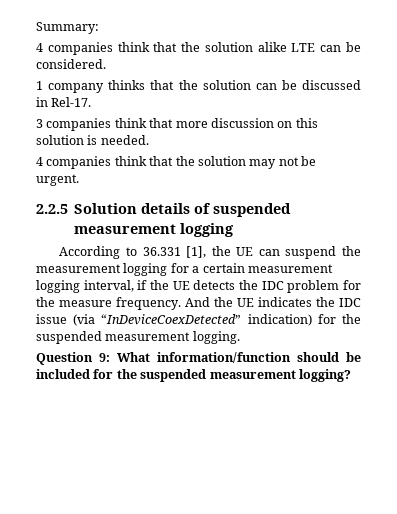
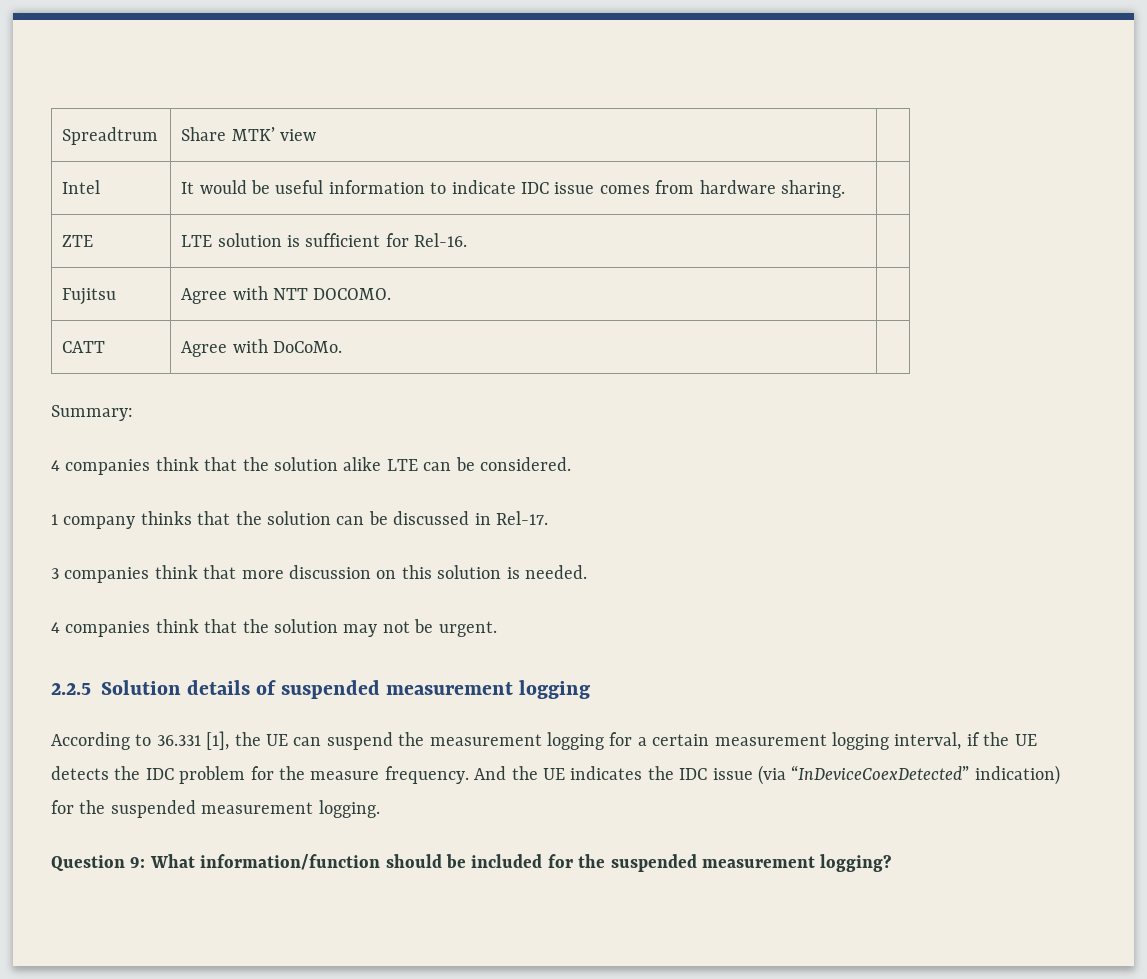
+ Spreadtrum | Share MTK’ view |
+ Intel | It would be useful information to indicate IDC issue comes from hardware sharing. |
+ ZTE | LTE solution is sufficient for Rel-16. |
+ Fujitsu | Agree with NTT DOCOMO. |
+ CATT | Agree with DoCoMo. |

